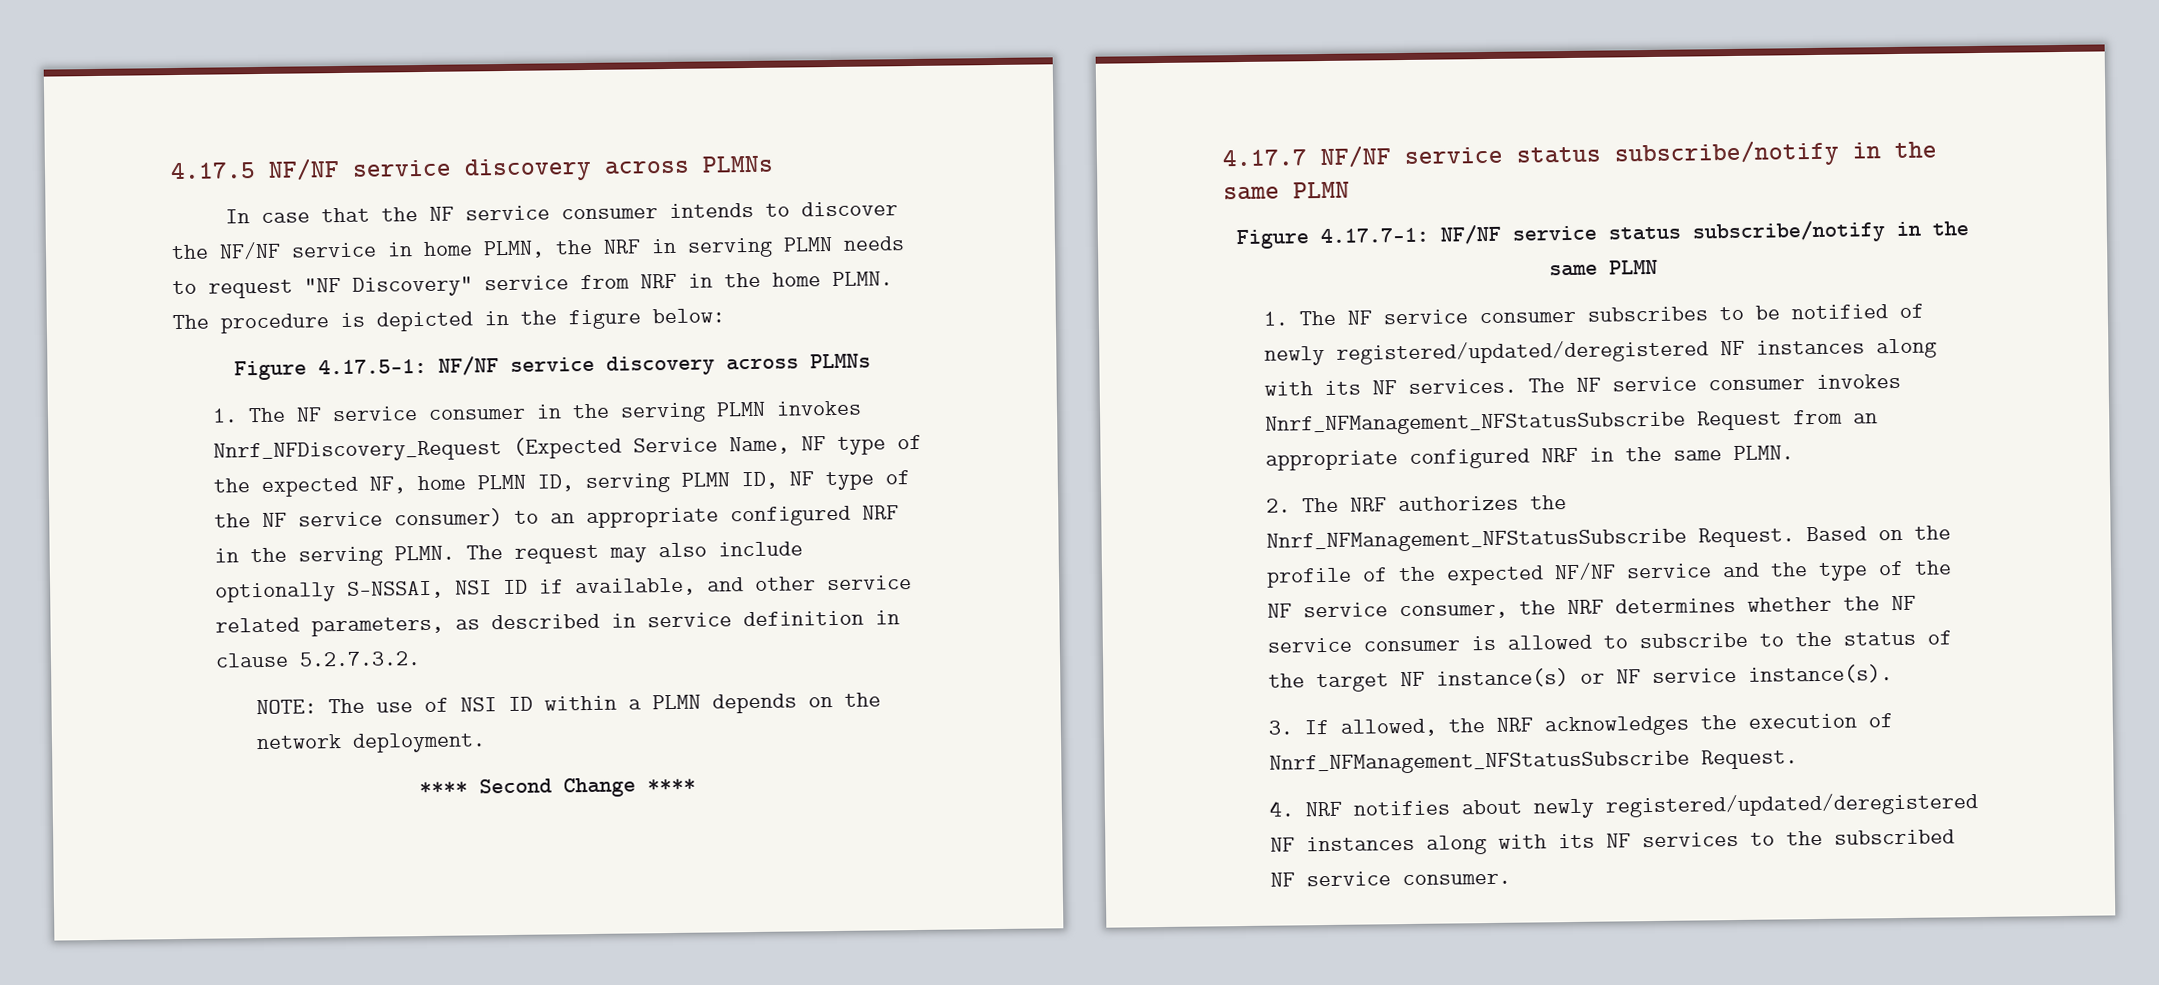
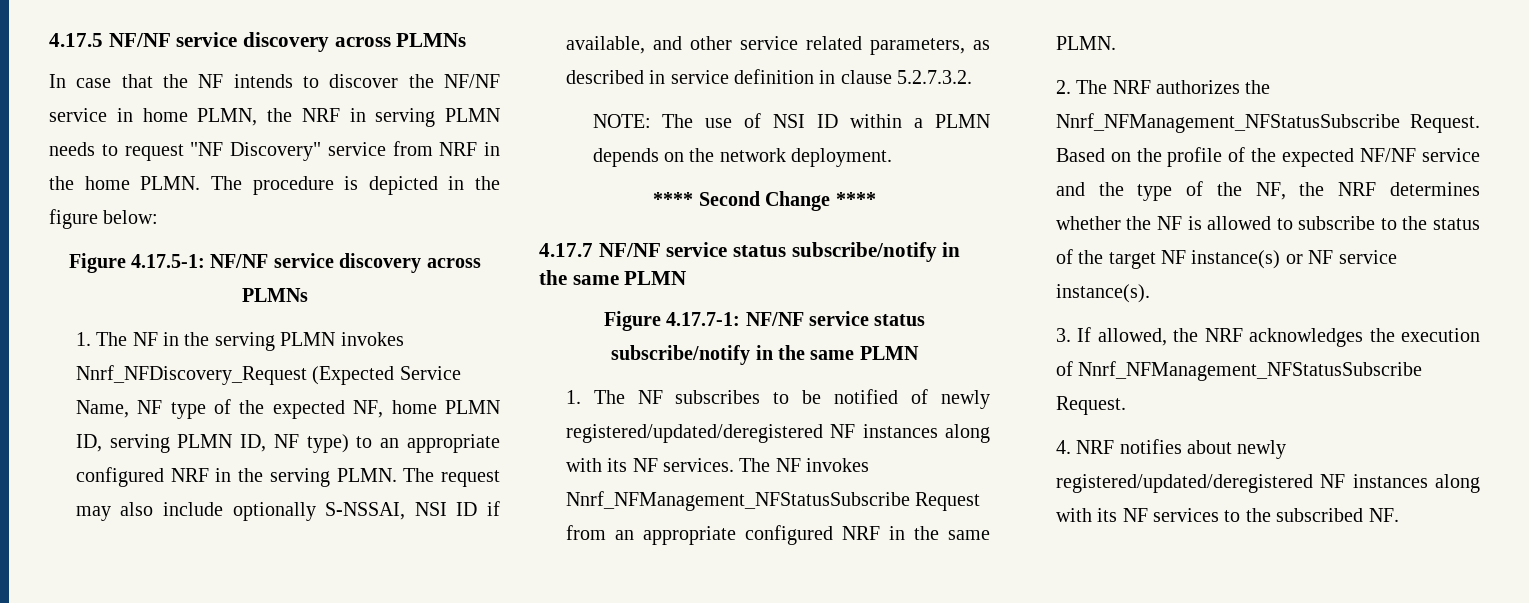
- In case that the NF service consumer intends to discover the NF/NF service in home PLMN, the NRF in serving PLMN needs to request "NF Discovery" service from NRF in the home PLMN.
+ In case that the NF intends to discover the NF/NF service in home PLMN, the NRF in serving PLMN needs to request "NF Discovery" service from NRF in the home PLMN.
- 1. The NF service consumer in the serving PLMN invokes Nnrf_NFDiscovery_Request (Expected Service Name, NF type of the expected NF, home PLMN ID, serving PLMN ID, NF type of the NF service consumer) to an appropriate configured NRF in the serving PLMN.
+ 1. The NF in the serving PLMN invokes Nnrf_NFDiscovery_Request (Expected Service Name, NF type of the expected NF, home PLMN ID, serving PLMN ID, NF type) to an appropriate configured NRF in the serving PLMN.
- 1. The NF service consumer subscribes to be notified of newly registered/updated/deregistered NF instances along with its NF services.
+ 1. The NF subscribes to be notified of newly registered/updated/deregistered NF instances along with its NF services.
- The NF service consumer invokes Nnrf_NFManagement_NFStatusSubscribe Request from an appropriate configured NRF in the same PLMN.
+ The NF invokes Nnrf_NFManagement_NFStatusSubscribe Request from an appropriate configured NRF in the same PLMN.
- Based on the profile of the expected NF/NF service and the type of the NF service consumer, the NRF determines whether the NF service consumer is allowed to subscribe to the status of the target NF instance(s) or NF service instance(s).
+ Based on the profile of the expected NF/NF service and the type of the NF, the NRF determines whether the NF is allowed to subscribe to the status of the target NF instance(s) or NF service instance(s).
- 4. NRF notifies about newly registered/updated/deregistered NF instances along with its NF services to the subscribed NF service consumer.
+ 4. NRF notifies about newly registered/updated/deregistered NF instances along with its NF services to the subscribed NF.

